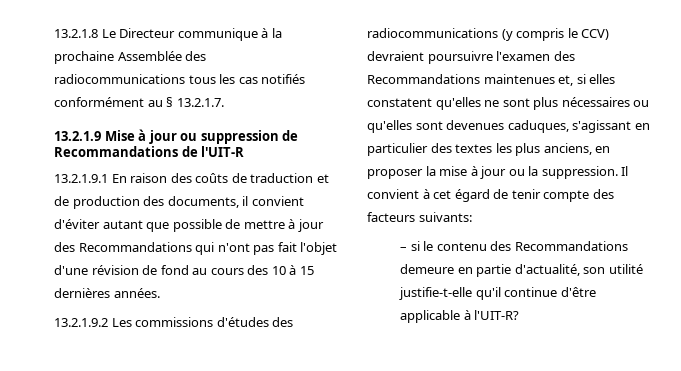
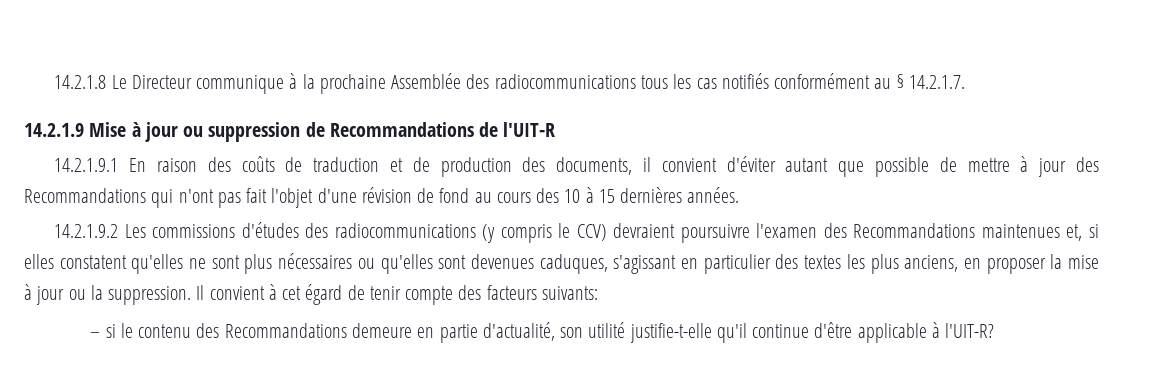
- 13.2.1.8 Le Directeur communique à la prochaine Assemblée des radiocommunications tous les cas notifiés conformément au § 13.2.1.7.
- 13.2.1.9 Mise à jour ou suppression de Recommandations de l'UIT-R
+ 14.2.1.8 Le Directeur communique à la prochaine Assemblée des radiocommunications tous les cas notifiés conformément au § 14.2.1.7.
+ 14.2.1.9 Mise à jour ou suppression de Recommandations de l'UIT-R
- 13.2.1.9.1 En raison des coûts de traduction et de production des documents, il convient d'éviter autant que possible de mettre à jour des Recommandations qui n'ont pas fait l'objet d'une révision de fond au cours des 10 à 15 dernières années.
+ 14.2.1.9.1 En raison des coûts de traduction et de production des documents, il convient d'éviter autant que possible de mettre à jour des Recommandations qui n'ont pas fait l'objet d'une révision de fond au cours des 10 à 15 dernières années.
- 13.2.1.9.2 Les commissions d'études des radiocommunications (y compris le CCV) devraient poursuivre l'examen des Recommandations maintenues et, si elles constatent qu'elles ne sont plus nécessaires ou qu'elles sont devenues caduques, s'agissant en particulier des textes les plus anciens, en proposer la mise à jour ou la suppression.
+ 14.2.1.9.2 Les commissions d'études des radiocommunications (y compris le CCV) devraient poursuivre l'examen des Recommandations maintenues et, si elles constatent qu'elles ne sont plus nécessaires ou qu'elles sont devenues caduques, s'agissant en particulier des textes les plus anciens, en proposer la mise à jour ou la suppression.

